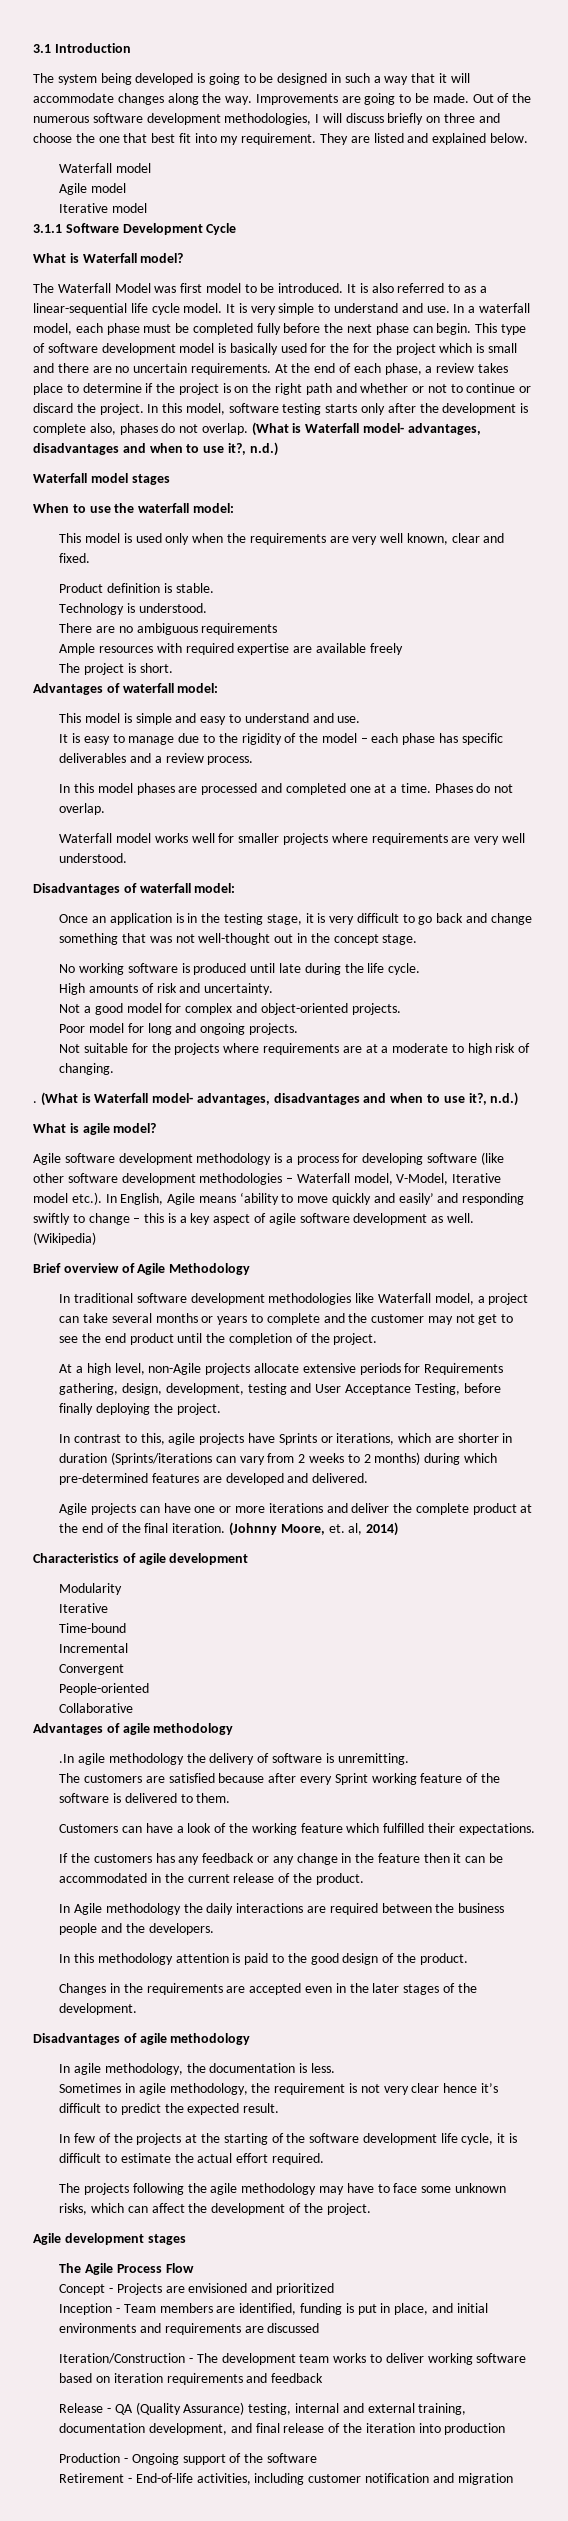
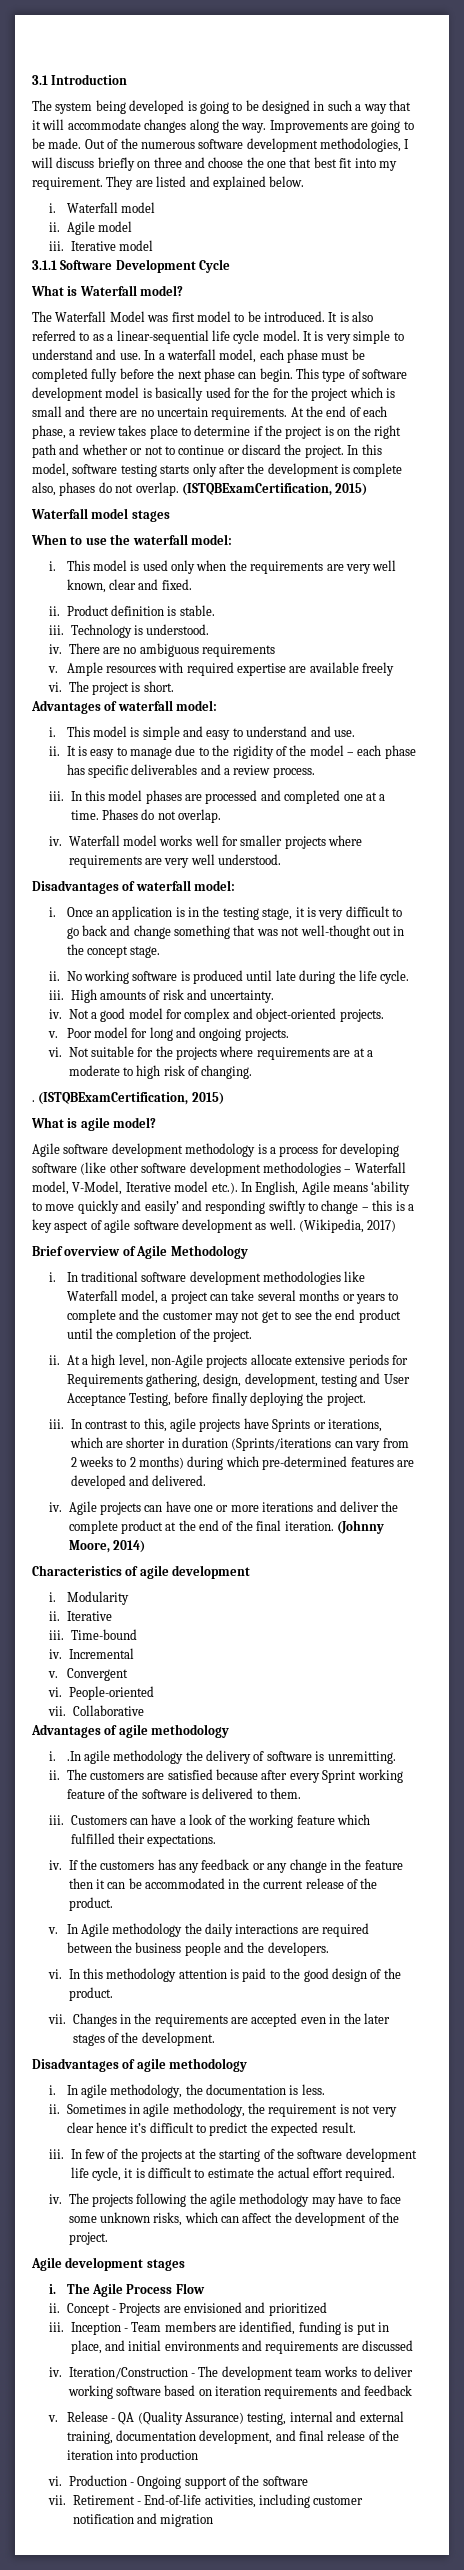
  They are listed and explained below.
- Waterfall model
- Agile model
- Iterative model
+ i. Waterfall model
+ ii. Agile model
+ iii. Iterative model
- In this model, software testing starts only after the development is complete also, phases do not overlap. (What is Waterfall model- advantages, disadvantages and when to use it?, n.d.)
+ In this model, software testing starts only after the development is complete also, phases do not overlap. (ISTQBExamCertification, 2015)
  When to use the waterfall model:
- This model is used only when the requirements are very well known, clear and fixed.
- Product definition is stable.
- Technology is understood.
- There are no ambiguous requirements
- Ample resources with required expertise are available freely
- The project is short.
+ i. This model is used only when the requirements are very well known, clear and fixed.
+ ii. Product definition is stable.
+ iii. Technology is understood.
+ iv. There are no ambiguous requirements
+ v. Ample resources with required expertise are available freely
+ vi. The project is short.
  Advantages of waterfall model:
- This model is simple and easy to understand and use.
- It is easy to manage due to the rigidity of the model – each phase has specific deliverables and a review process.
- In this model phases are processed and completed one at a time.
+ i. This model is simple and easy to understand and use.
+ ii. It is easy to manage due to the rigidity of the model – each phase has specific deliverables and a review process.
+ iii. In this model phases are processed and completed one at a time.
  Phases do not overlap.
- Waterfall model works well for smaller projects where requirements are very well understood.
+ iv. Waterfall model works well for smaller projects where requirements are very well understood.
  Disadvantages of waterfall model:
- Once an application is in the testing stage, it is very difficult to go back and change something that was not well-thought out in the concept stage.
- No working software is produced until late during the life cycle.
- High amounts of risk and uncertainty.
- Not a good model for complex and object-oriented projects.
- Poor model for long and ongoing projects.
- Not suitable for the projects where requirements are at a moderate to high risk of changing.
+ i. Once an application is in the testing stage, it is very difficult to go back and change something that was not well-thought out in the concept stage.
+ ii. No working software is produced until late during the life cycle.
+ iii. High amounts of risk and uncertainty.
+ iv. Not a good model for complex and object-oriented projects.
+ v. Poor model for long and ongoing projects.
+ vi. Not suitable for the projects where requirements are at a moderate to high risk of changing.
- . (What is Waterfall model- advantages, disadvantages and when to use it?, n.d.)
+ . (ISTQBExamCertification, 2015)
- (Wikipedia)
+ (Wikipedia, 2017)
  Brief overview of Agile Methodology
- In traditional software development methodologies like Waterfall model, a project can take several months or years to complete and the customer may not get to see the end product until the completion of the project.
- At a high level, non-Agile projects allocate extensive periods for Requirements gathering, design, development, testing and User Acceptance Testing, before finally deploying the project.
- In contrast to this, agile projects have Sprints or iterations, which are shorter in duration (Sprints/iterations can vary from 2 weeks to 2 months) during which pre-determined features are developed and delivered.
- Agile projects can have one or more iterations and deliver the complete product at the end of the final iteration.
+ i. In traditional software development methodologies like Waterfall model, a project can take several months or years to complete and the customer may not get to see the end product until the completion of the project.
+ ii. At a high level, non-Agile projects allocate extensive periods for Requirements gathering, design, development, testing and User Acceptance Testing, before finally deploying the project.
+ iii. In contrast to this, agile projects have Sprints or iterations, which are shorter in duration (Sprints/iterations can vary from 2 weeks to 2 months) during which pre-determined features are developed and delivered.
+ iv. Agile projects can have one or more iterations and deliver the complete product at the end of the final iteration.
- (Johnny Moore, et. al, 2014)
+ (Johnny Moore, 2014)
  Characteristics of agile development
- Modularity
- Iterative
- Time-bound
- Incremental
- Convergent
- People-oriented
- Collaborative
+ i. Modularity
+ ii. Iterative
+ iii. Time-bound
+ iv. Incremental
+ v. Convergent
+ vi. People-oriented
+ vii. Collaborative
- .In agile methodology the delivery of software is unremitting.
- The customers are satisfied because after every Sprint working feature of the software is delivered to them.
- Customers can have a look of the working feature which fulfilled their expectations.
- If the customers has any feedback or any change in the feature then it can be accommodated in the current release of the product.
- In Agile methodology the daily interactions are required between the business people and the developers.
- In this methodology attention is paid to the good design of the product.
- Changes in the requirements are accepted even in the later stages of the development.
+ i. .In agile methodology the delivery of software is unremitting.
+ ii. The customers are satisfied because after every Sprint working feature of the software is delivered to them.
+ iii. Customers can have a look of the working feature which fulfilled their expectations.
+ iv. If the customers has any feedback or any change in the feature then it can be accommodated in the current release of the product.
+ v. In Agile methodology the daily interactions are required between the business people and the developers.
+ vi. In this methodology attention is paid to the good design of the product.
+ vii. Changes in the requirements are accepted even in the later stages of the development.
  Disadvantages of agile methodology
- In agile methodology, the documentation is less.
- Sometimes in agile methodology, the requirement is not very clear hence it’s difficult to predict the expected result.
- In few of the projects at the starting of the software development life cycle, it is difficult to estimate the actual effort required.
- The projects following the agile methodology may have to face some unknown risks, which can affect the development of the project.
+ i. In agile methodology, the documentation is less.
+ ii. Sometimes in agile methodology, the requirement is not very clear hence it’s difficult to predict the expected result.
+ iii. In few of the projects at the starting of the software development life cycle, it is difficult to estimate the actual effort required.
+ iv. The projects following the agile methodology may have to face some unknown risks, which can affect the development of the project.
  Agile development stages
- The Agile Process Flow
- Concept - Projects are envisioned and prioritized
- Inception - Team members are identified, funding is put in place, and initial environments and requirements are discussed
- Iteration/Construction - The development team works to deliver working software based on iteration requirements and feedback
- Release - QA (Quality Assurance) testing, internal and external training, documentation development, and final release of the iteration into production
- Production - Ongoing support of the software
- Retirement - End-of-life activities, including customer notification and migration
+ i. The Agile Process Flow
+ ii. Concept - Projects are envisioned and prioritized
+ iii. Inception - Team members are identified, funding is put in place, and initial environments and requirements are discussed
+ iv. Iteration/Construction - The development team works to deliver working software based on iteration requirements and feedback
+ v. Release - QA (Quality Assurance) testing, internal and external training, documentation development, and final release of the iteration into production
+ vi. Production - Ongoing support of the software
+ vii. Retirement - End-of-life activities, including customer notification and migration

